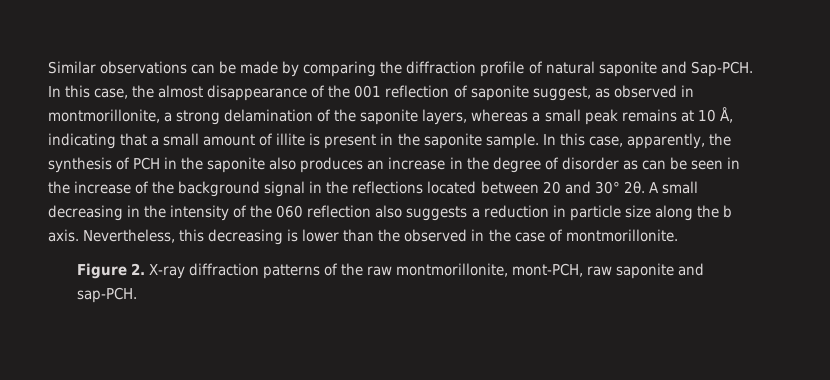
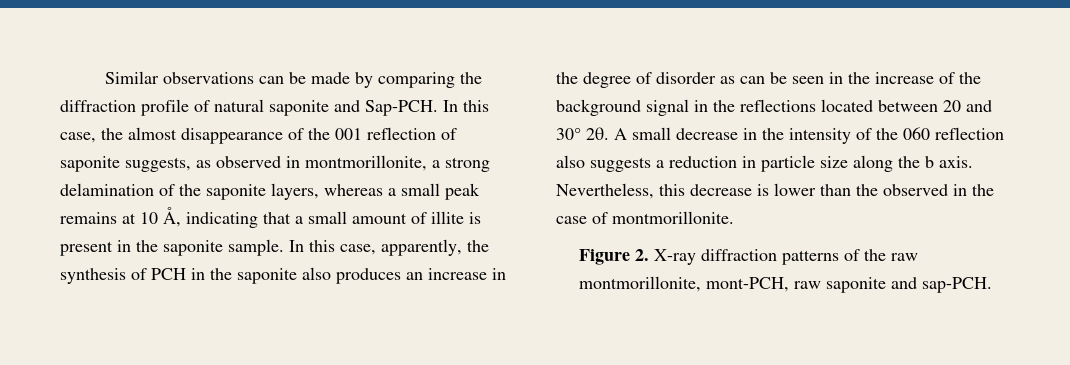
- In this case, the almost disappearance of the 001 reflection of saponite suggest, as observed in montmorillonite, a strong delamination of the saponite layers, whereas a small peak remains at 10 Å, indicating that a small amount of illite is present in the saponite sample.
+ In this case, the almost disappearance of the 001 reflection of saponite suggests, as observed in montmorillonite, a strong delamination of the saponite layers, whereas a small peak remains at 10 Å, indicating that a small amount of illite is present in the saponite sample.
- A small decreasing in the intensity of the 060 reflection also suggests a reduction in particle size along the b axis.
+ A small decrease in the intensity of the 060 reflection also suggests a reduction in particle size along the b axis.
- Nevertheless, this decreasing is lower than the observed in the case of montmorillonite.
+ Nevertheless, this decrease is lower than the observed in the case of montmorillonite.

